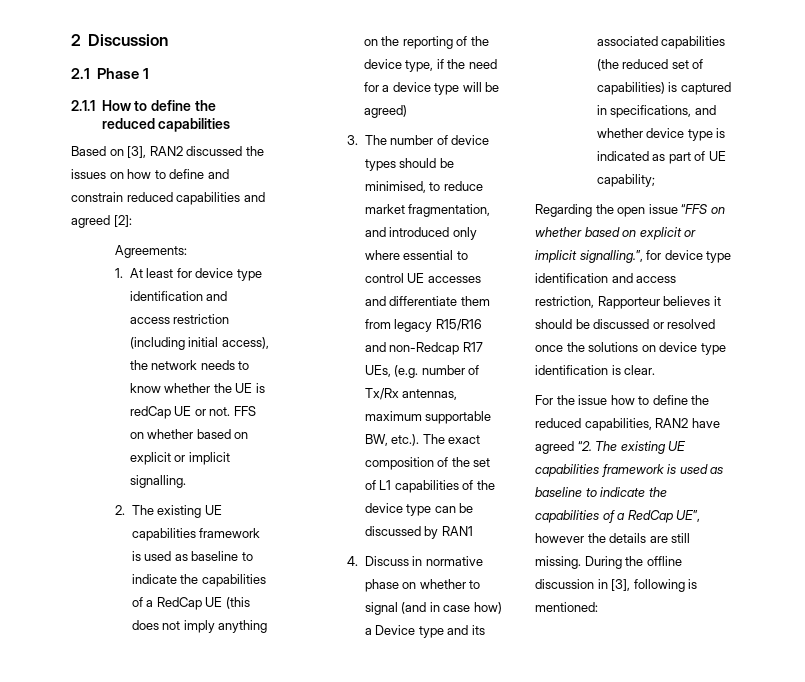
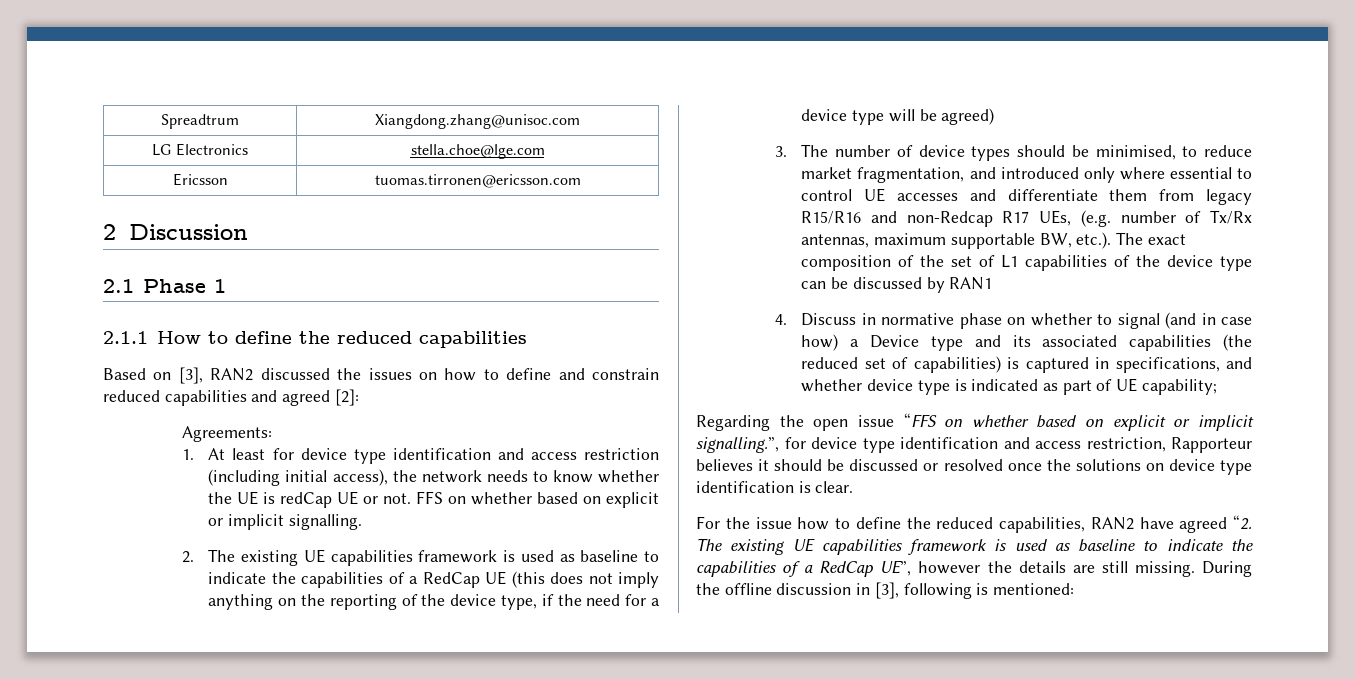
+ Spreadtrum | Xiangdong.zhang@unisoc.com
+ LG Electronics | stella.choe@lge.com
+ Ericsson | tuomas.tirronen@ericsson.com

